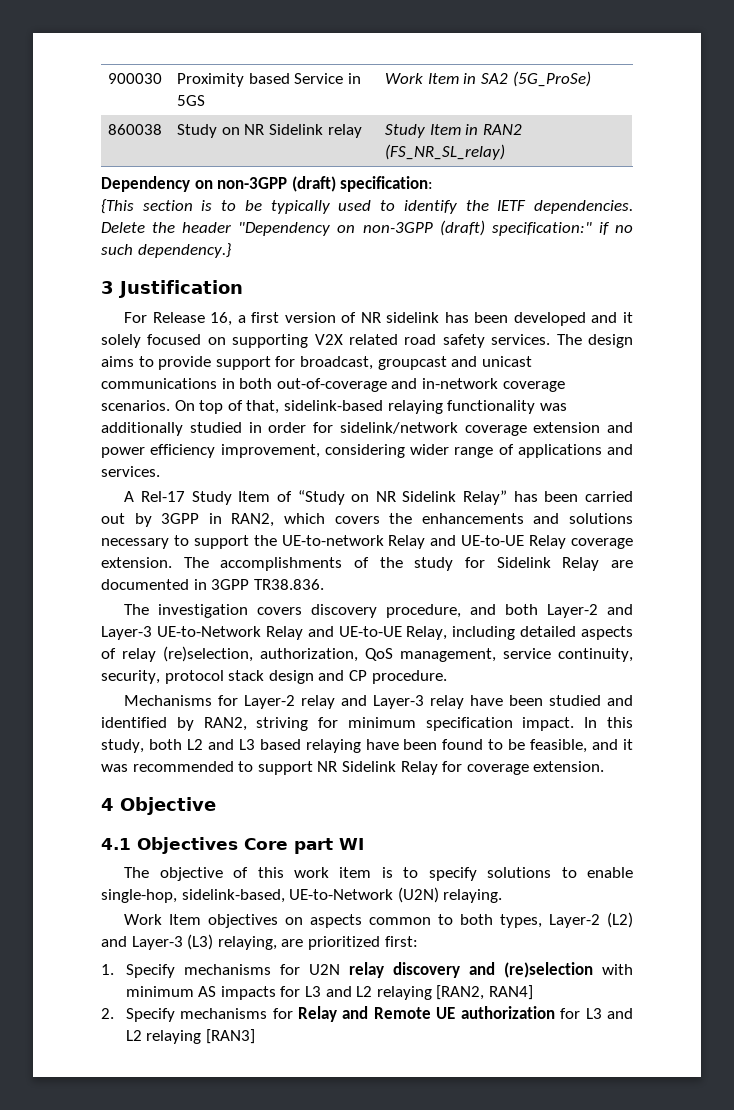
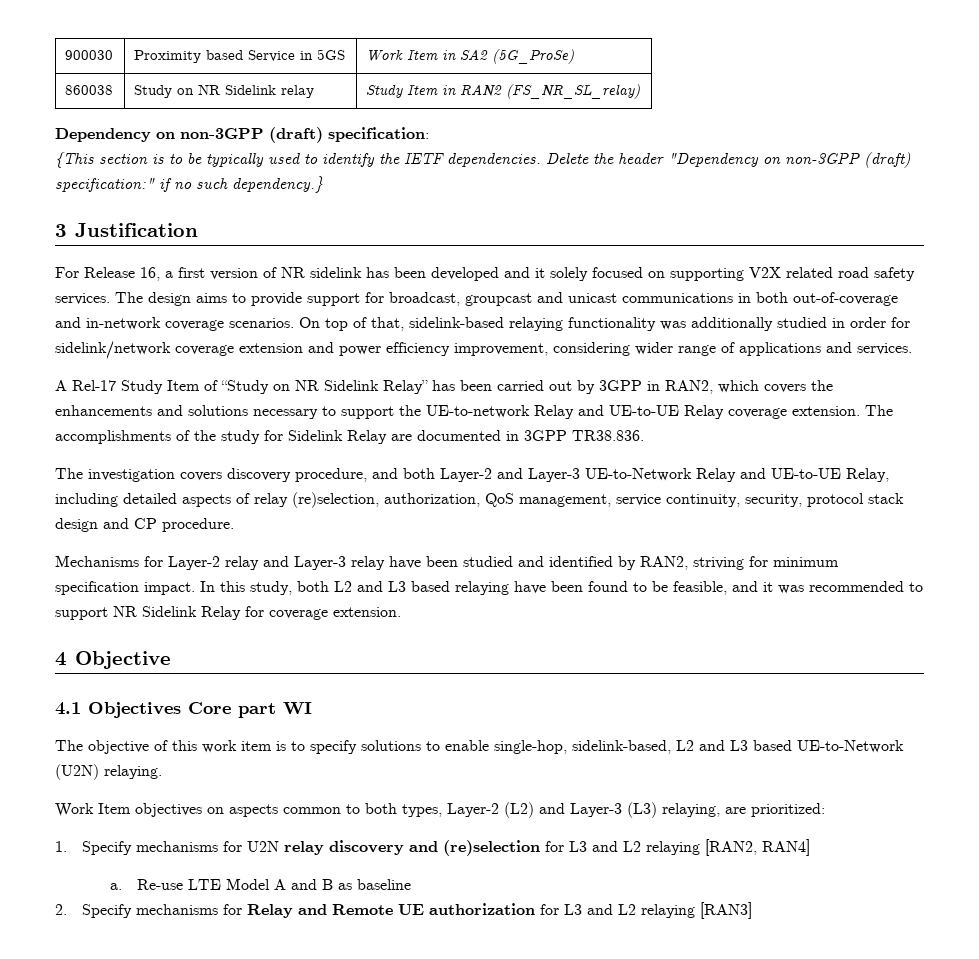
- The objective of this work item is to specify solutions to enable single-hop, sidelink-based, UE-to-Network (U2N) relaying.
+ The objective of this work item is to specify solutions to enable single-hop, sidelink-based, L2 and L3 based UE-to-Network (U2N) relaying.
- Work Item objectives on aspects common to both types, Layer-2 (L2) and Layer-3 (L3) relaying, are prioritized first:
+ Work Item objectives on aspects common to both types, Layer-2 (L2) and Layer-3 (L3) relaying, are prioritized:
- 1. Specify mechanisms for U2N relay discovery and (re)selection with minimum AS impacts for L3 and L2 relaying [RAN2, RAN4]
+ 1. Specify mechanisms for U2N relay discovery and (re)selection for L3 and L2 relaying [RAN2, RAN4]
+ a. Re-use LTE Model A and B as baseline

